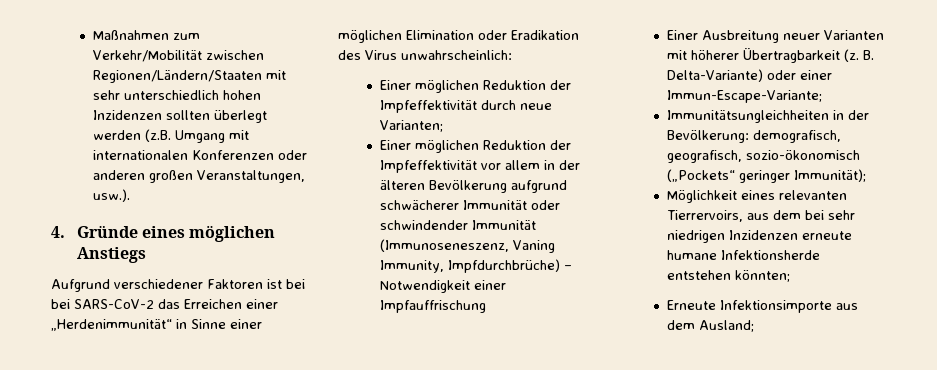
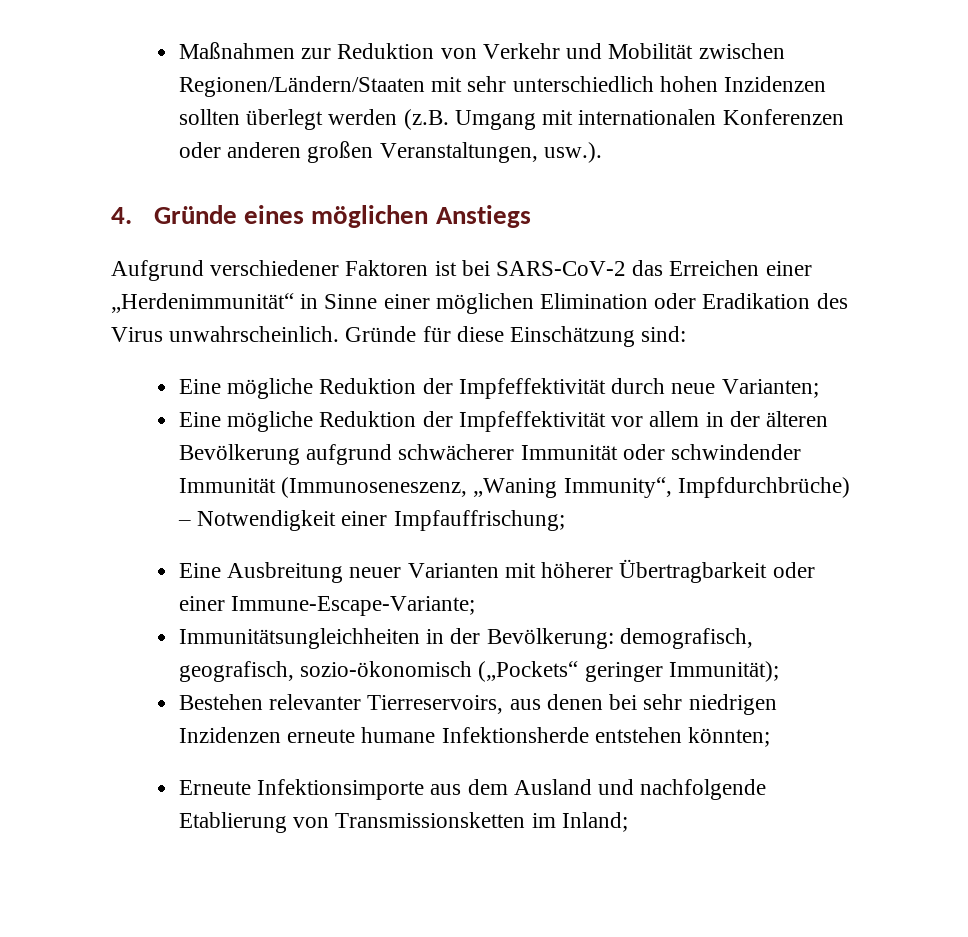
- Maßnahmen zum Verkehr/Mobilität zwischen Regionen/Ländern/Staaten mit sehr unterschiedlich hohen Inzidenzen sollten überlegt werden (z.B. Umgang mit internationalen Konferenzen oder anderen großen Veranstaltungen, usw.).
+ Maßnahmen zur Reduktion von Verkehr und Mobilität zwischen Regionen/Ländern/Staaten mit sehr unterschiedlich hohen Inzidenzen sollten überlegt werden (z.B. Umgang mit internationalen Konferenzen oder anderen großen Veranstaltungen, usw.).
- Aufgrund verschiedener Faktoren ist bei bei SARS-CoV-2 das Erreichen einer „Herdenimmunität“ in Sinne einer möglichen Elimination oder Eradikation des Virus unwahrscheinlich:
- Einer möglichen Reduktion der Impfeffektivität durch neue Varianten;
+ Aufgrund verschiedener Faktoren ist bei SARS-CoV-2 das Erreichen einer „Herdenimmunität“ in Sinne einer möglichen Elimination oder Eradikation des Virus unwahrscheinlich. Gründe für diese Einschätzung sind:
+ Eine mögliche Reduktion der Impfeffektivität durch neue Varianten;
- Einer möglichen Reduktion der Impfeffektivität vor allem in der älteren Bevölkerung aufgrund schwächerer Immunität oder schwindender Immunität (Immunoseneszenz, Vaning Immunity, Impfdurchbrüche) – Notwendigkeit einer Impfauffrischung
- Einer Ausbreitung neuer Varianten mit höherer Übertragbarkeit (z. B. Delta-Variante) oder einer Immun-Escape-Variante;
+ Eine mögliche Reduktion der Impfeffektivität vor allem in der älteren Bevölkerung aufgrund schwächerer Immunität oder schwindender Immunität (Immunoseneszenz, „Waning Immunity“, Impfdurchbrüche) – Notwendigkeit einer Impfauffrischung;
+ Eine Ausbreitung neuer Varianten mit höherer Übertragbarkeit oder einer Immune-Escape-Variante;
- Möglichkeit eines relevanten Tierrervoirs, aus dem bei sehr niedrigen Inzidenzen erneute humane Infektionsherde entstehen könnten;
+ Bestehen relevanter Tierreservoirs, aus denen bei sehr niedrigen Inzidenzen erneute humane Infektionsherde entstehen könnten;
- Erneute Infektionsimporte aus dem Ausland;
+ Erneute Infektionsimporte aus dem Ausland und nachfolgende Etablierung von Transmissionsketten im Inland;

